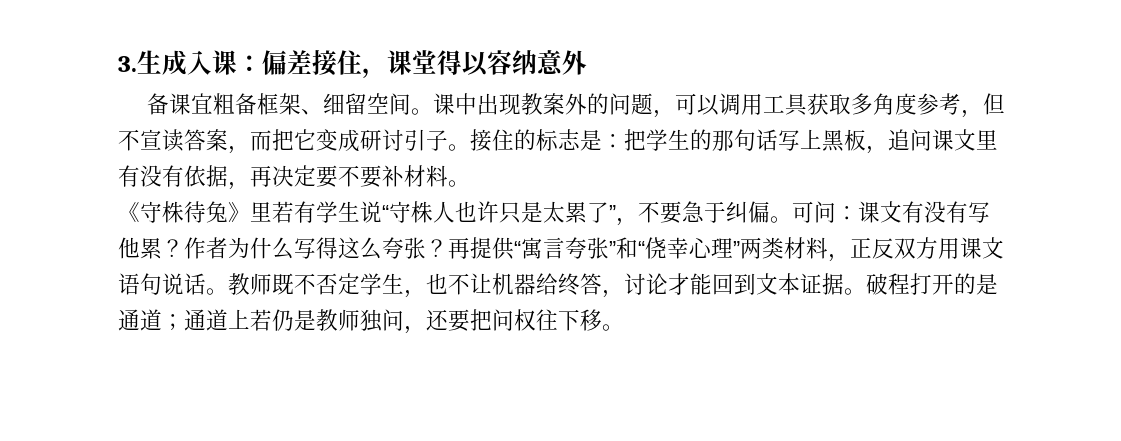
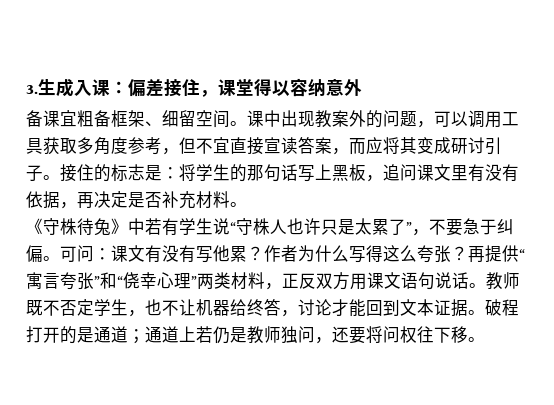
- 课中出现教案外的问题，可以调用工具获取多角度参考，但不宣读答案，而把它变成研讨引子。
+ 课中出现教案外的问题，可以调用工具获取多角度参考，但不宜直接宣读答案，而应将其变成研讨引子。
- 接住的标志是：把学生的那句话写上黑板，追问课文里有没有依据，再决定要不要补材料。
+ 接住的标志是：将学生的那句话写上黑板，追问课文里有没有依据，再决定是否补充材料。
- 《守株待兔》里若有学生说“守株人也许只是太累了”，不要急于纠偏。
+ 《守株待兔》中若有学生说“守株人也许只是太累了”，不要急于纠偏。
- 破程打开的是通道；通道上若仍是教师独问，还要把问权往下移。
+ 破程打开的是通道；通道上若仍是教师独问，还要将问权往下移。

